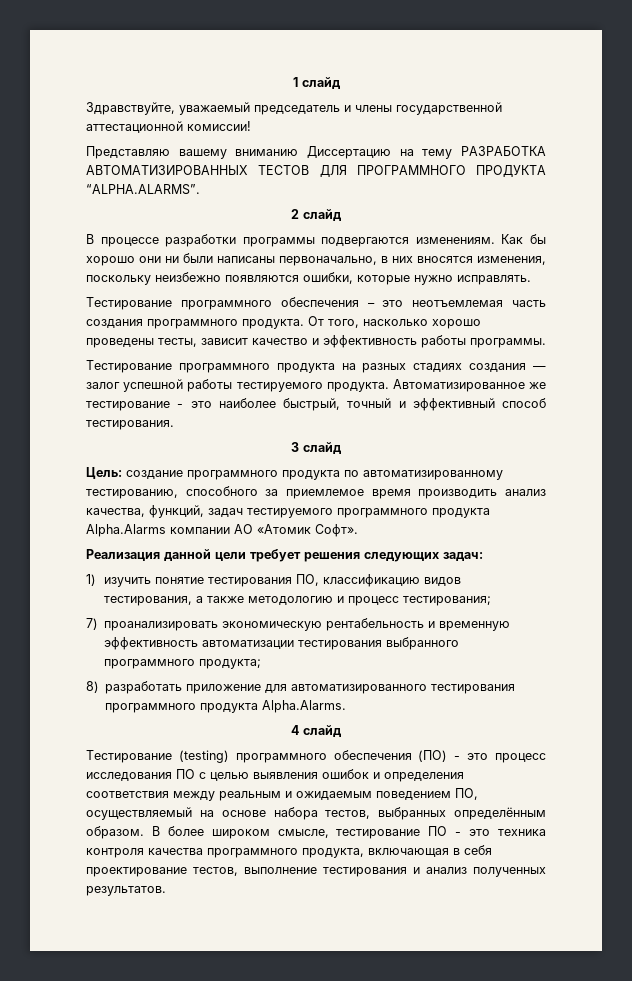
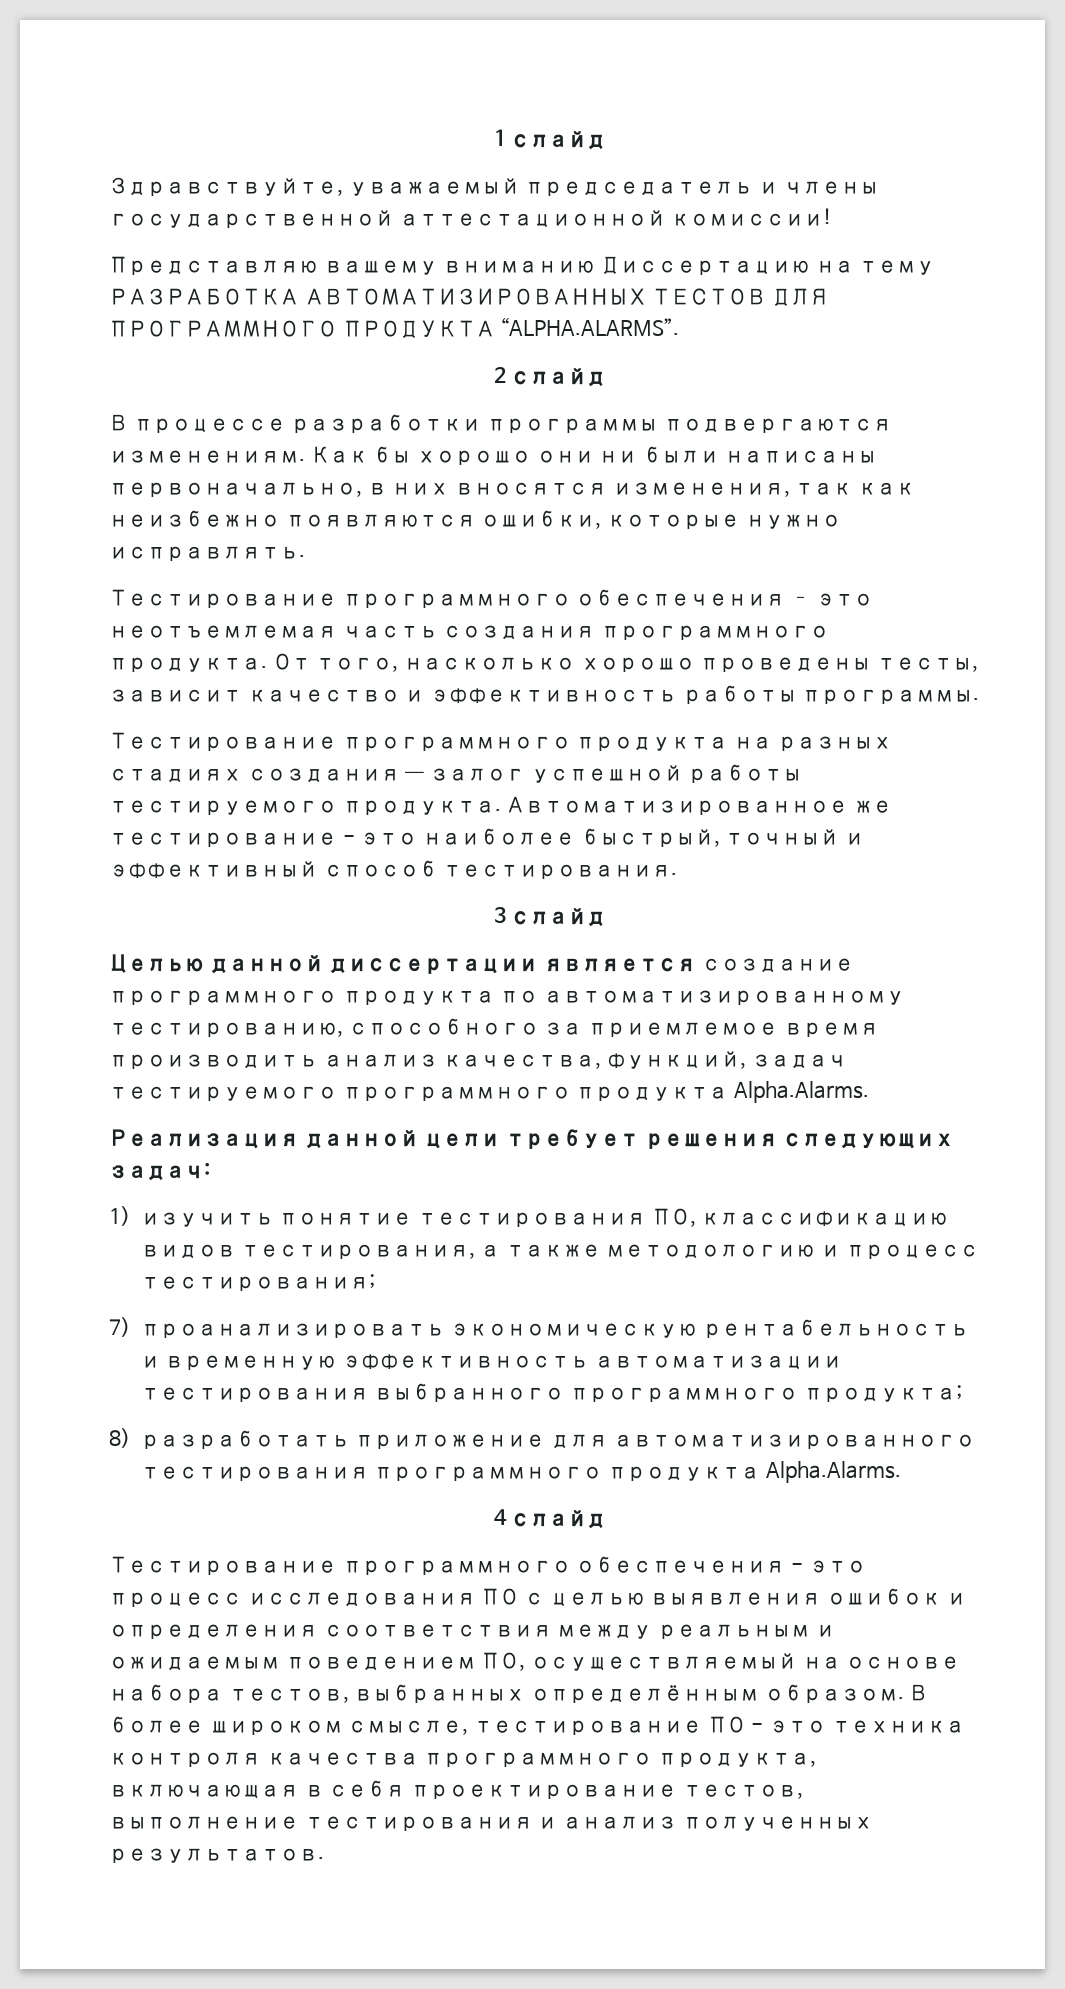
- Как бы хорошо они ни были написаны первоначально, в них вносятся изменения, поскольку неизбежно появляются ошибки, которые нужно исправлять.
+ Как бы хорошо они ни были написаны первоначально, в них вносятся изменения, так как неизбежно появляются ошибки, которые нужно исправлять.
- Цель: создание программного продукта по автоматизированному тестированию, способного за приемлемое время производить анализ качества, функций, задач тестируемого программного продукта Alpha.Alarms компании АО «Атомик Софт».
+ Целью данной диссертации является создание программного продукта по автоматизированному тестированию, способного за приемлемое время производить анализ качества, функций, задач тестируемого программного продукта Alpha.Alarms.
- Тестирование (testing) программного обеспечения (ПО) - это процесс исследования ПО с целью выявления ошибок и определения соответствия между реальным и ожидаемым поведением ПО, осуществляемый на основе набора тестов, выбранных определённым образом.
+ Тестирование программного обеспечения - это процесс исследования ПО с целью выявления ошибок и определения соответствия между реальным и ожидаемым поведением ПО, осуществляемый на основе набора тестов, выбранных определённым образом.

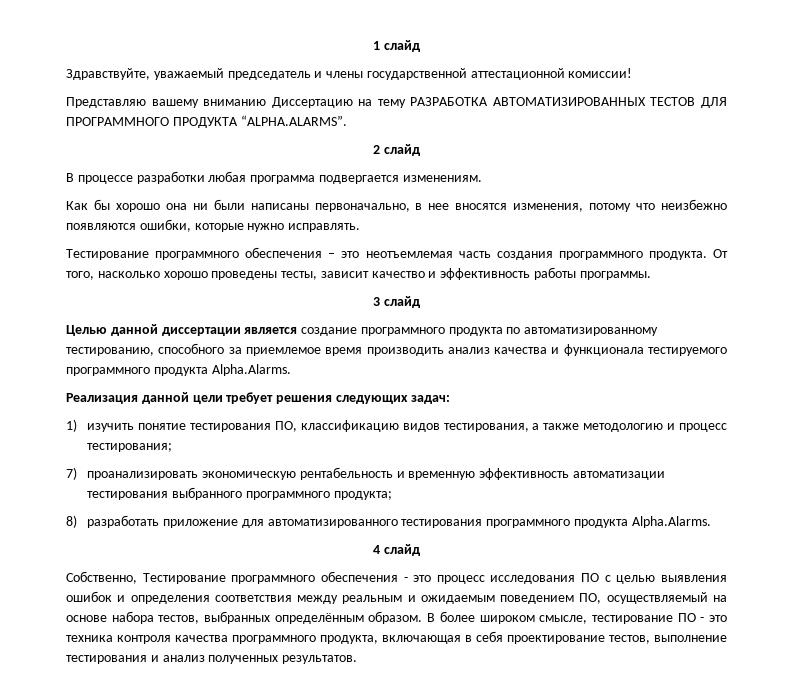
- В процессе разработки программы подвергаются изменениям. Как бы хорошо они ни были написаны первоначально, в них вносятся изменения, так как неизбежно появляются ошибки, которые нужно исправлять.
+ В процессе разработки любая программа подвергается изменениям.
+ Как бы хорошо она ни были написаны первоначально, в нее вносятся изменения, потому что неизбежно появляются ошибки, которые нужно исправлять.
- Тестирование программного продукта на разных стадиях создания — залог успешной работы тестируемого продукта. Автоматизированное же тестирование - это наиболее быстрый, точный и эффективный способ тестирования.
- Целью данной диссертации является создание программного продукта по автоматизированному тестированию, способного за приемлемое время производить анализ качества, функций, задач тестируемого программного продукта Alpha.Alarms.
+ Целью данной диссертации является создание программного продукта по автоматизированному тестированию, способного за приемлемое время производить анализ качества и функционала тестируемого программного продукта Alpha.Alarms.
- Тестирование программного обеспечения - это процесс исследования ПО с целью выявления ошибок и определения соответствия между реальным и ожидаемым поведением ПО, осуществляемый на основе набора тестов, выбранных определённым образом.
+ Собственно, Тестирование программного обеспечения - это процесс исследования ПО с целью выявления ошибок и определения соответствия между реальным и ожидаемым поведением ПО, осуществляемый на основе набора тестов, выбранных определённым образом.

